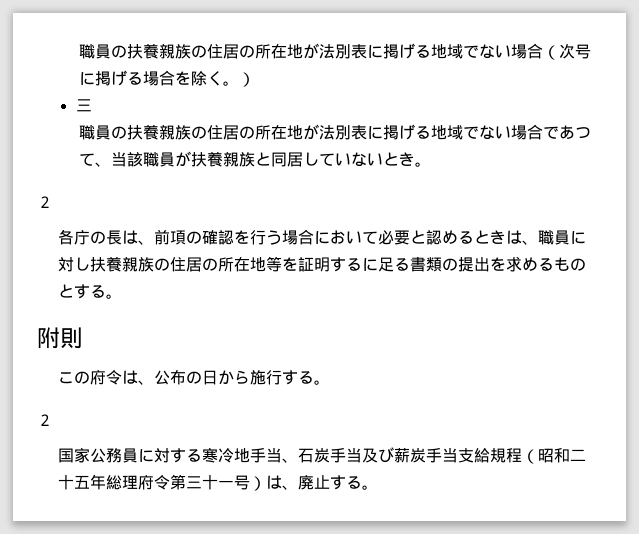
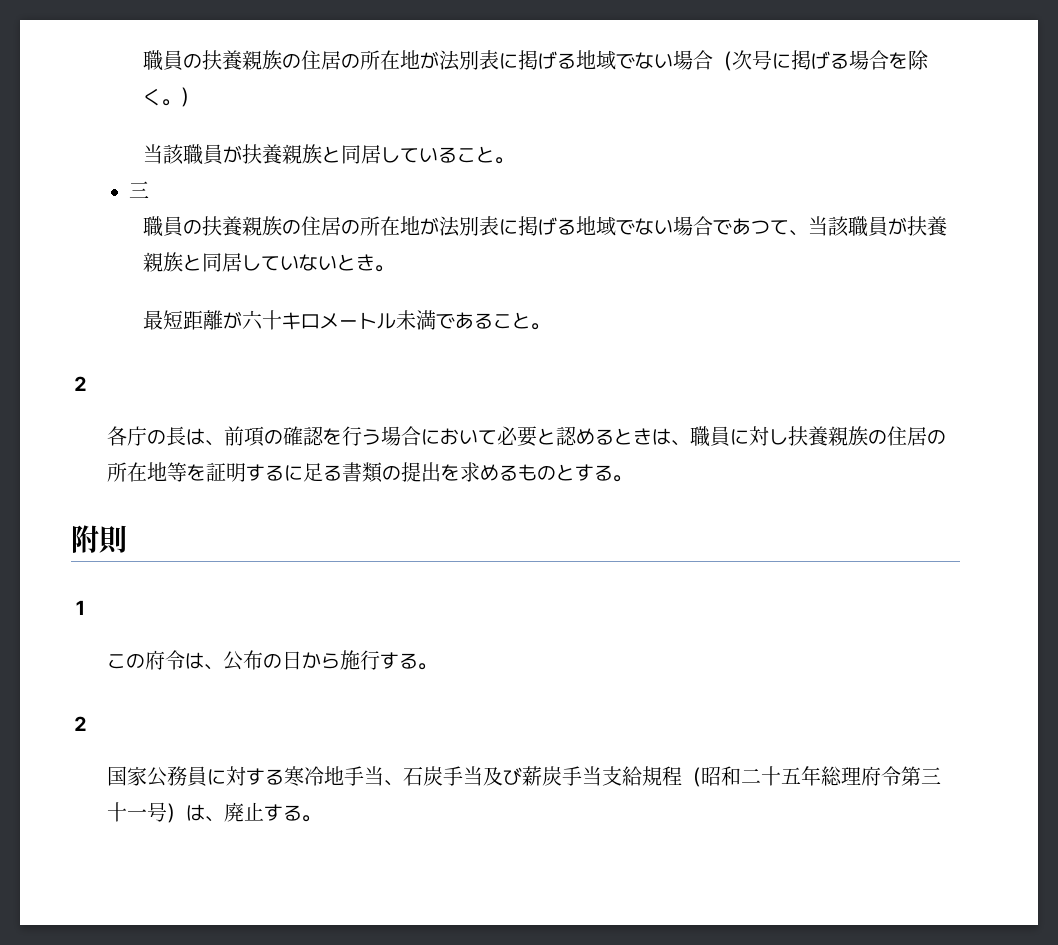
+ 当該職員が扶養親族と同居していること。
+ 最短距離が六十キロメートル未満であること。
+ １

